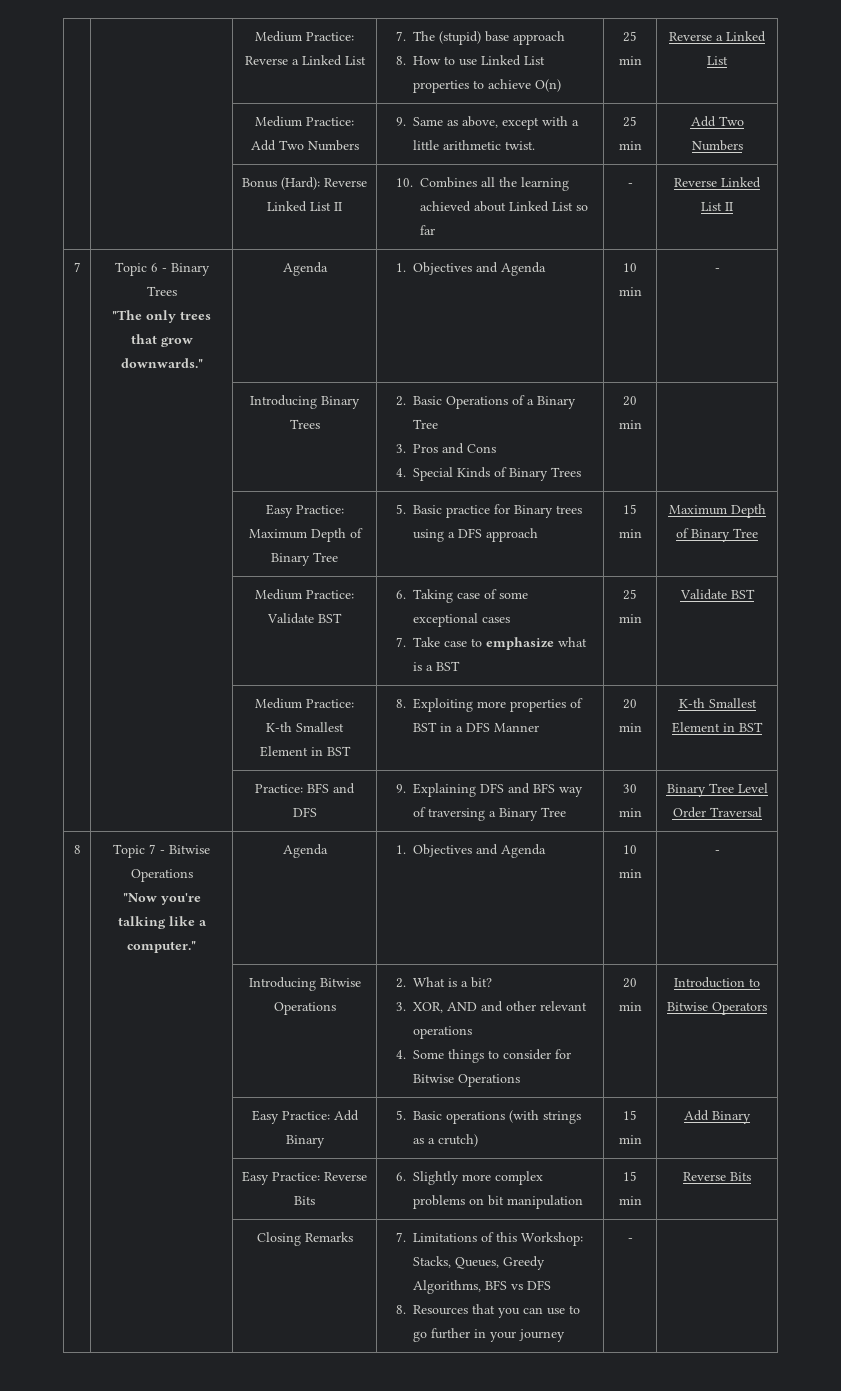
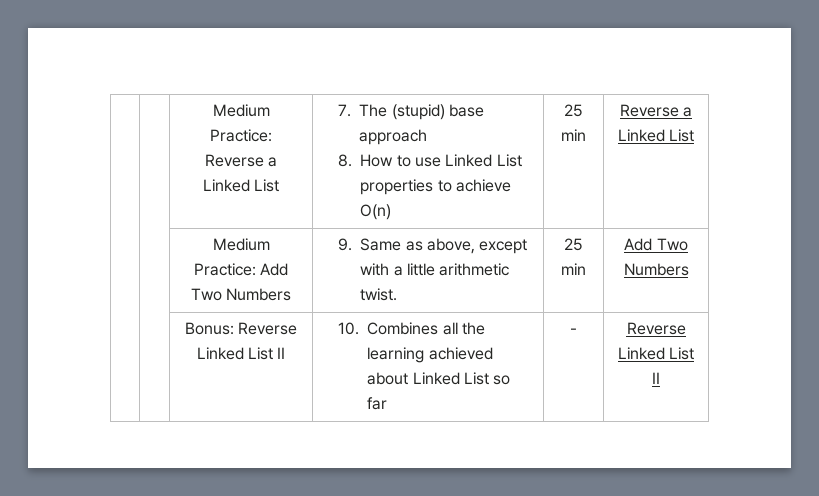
- | | Bonus (Hard): Reverse Linked List II | 10. Combines all the learning achieved about Linked List so far | - | Reverse Linked List II
+ | | Bonus: Reverse Linked List II | 10. Combines all the learning achieved about Linked List so far | - | Reverse Linked List II
- 7 | Topic 6 - Binary Trees
- "The only trees that grow downwards." | Agenda | 1. Objectives and Agenda | 10 min | -
- | | Introducing Binary Trees | 2. Basic Operations of a Binary Tree
- 3. Pros and Cons
- 4. Special Kinds of Binary Trees | 20 min |
- | | Easy Practice: Maximum Depth of Binary Tree | 5. Basic practice for Binary trees using a DFS approach | 15 min | Maximum Depth of Binary Tree
- | | Medium Practice: Validate BST | 6. Taking case of some exceptional cases
- 7. Take case to emphasize what is a BST | 25 min | Validate BST
- | | Medium Practice: K-th Smallest Element in BST | 8. Exploiting more properties of BST in a DFS Manner | 20 min | K-th Smallest Element in BST
- | | Practice: BFS and DFS | 9. Explaining DFS and BFS way of traversing a Binary Tree | 30 min | Binary Tree Level Order Traversal
- 8 | Topic 7 - Bitwise Operations
- "Now you're talking like a computer." | Agenda | 1. Objectives and Agenda | 10 min | -
- | | Introducing Bitwise Operations | 2. What is a bit?
- 3. XOR, AND and other relevant operations
- 4. Some things to consider for Bitwise Operations | 20 min | Introduction to Bitwise Operators
- | | Easy Practice: Add Binary | 5. Basic operations (with strings as a crutch) | 15 min | Add Binary
- | | Easy Practice: Reverse Bits | 6. Slightly more complex problems on bit manipulation | 15 min | Reverse Bits
- | | Closing Remarks | 7. Limitations of this Workshop: Stacks, Queues, Greedy Algorithms, BFS vs DFS
- 8. Resources that you can use to go further in your journey | - |

